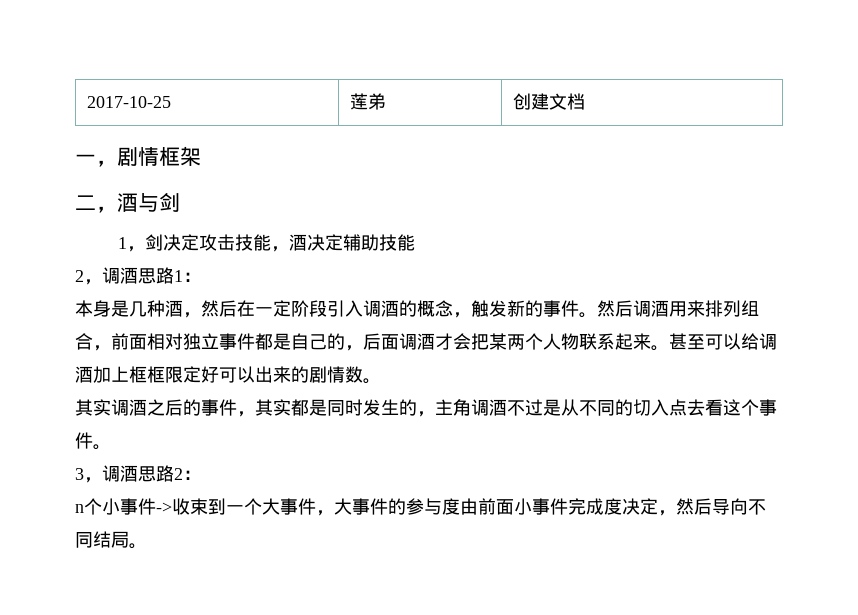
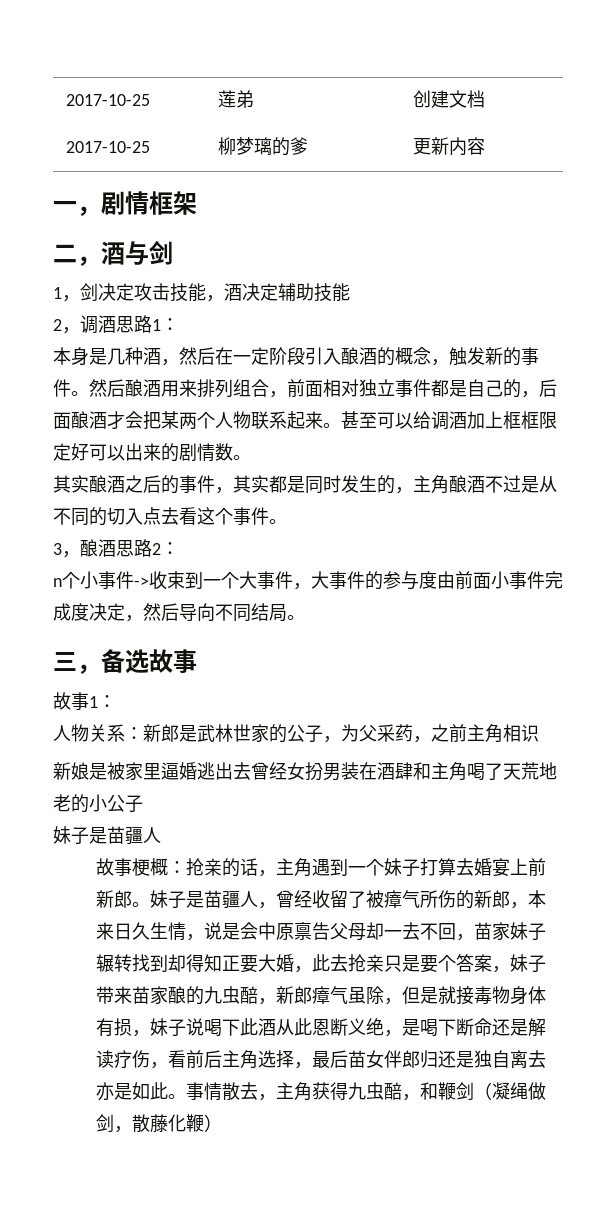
+ 2017-10-25 | 柳梦璃的爹 | 更新内容
- 本身是几种酒，然后在一定阶段引入调酒的概念，触发新的事件。
+ 本身是几种酒，然后在一定阶段引入酿酒的概念，触发新的事件。
- 然后调酒用来排列组合，前面相对独立事件都是自己的，后面调酒才会把某两个人物联系起来。
+ 然后酿酒用来排列组合，前面相对独立事件都是自己的，后面酿酒才会把某两个人物联系起来。
- 其实调酒之后的事件，其实都是同时发生的，主角调酒不过是从不同的切入点去看这个事件。
+ 其实酿酒之后的事件，其实都是同时发生的，主角酿酒不过是从不同的切入点去看这个事件。
- 3，调酒思路2：
+ 3，酿酒思路2：
+ 三，备选故事
+ 故事1：
+ 人物关系：新郎是武林世家的公子，为父采药，之前主角相识
+ 新娘是被家里逼婚逃出去曾经女扮男装在酒肆和主角喝了天荒地老的小公子
+ 妹子是苗疆人
+ 故事梗概：抢亲的话，主角遇到一个妹子打算去婚宴上前新郎。妹子是苗疆人，曾经收留了被瘴气所伤的新郎，本来日久生情，说是会中原禀告父母却一去不回，苗家妹子辗转找到却得知正要大婚，此去抢亲只是要个答案，妹子带来苗家酿的九虫醅，新郎瘴气虽除，但是就接毒物身体有损，妹子说喝下此酒从此恩断义绝，是喝下断命还是解读疗伤，看前后主角选择，最后苗女伴郎归还是独自离去亦是如此。事情散去，主角获得九虫醅，和鞭剑（凝绳做剑，散藤化鞭）

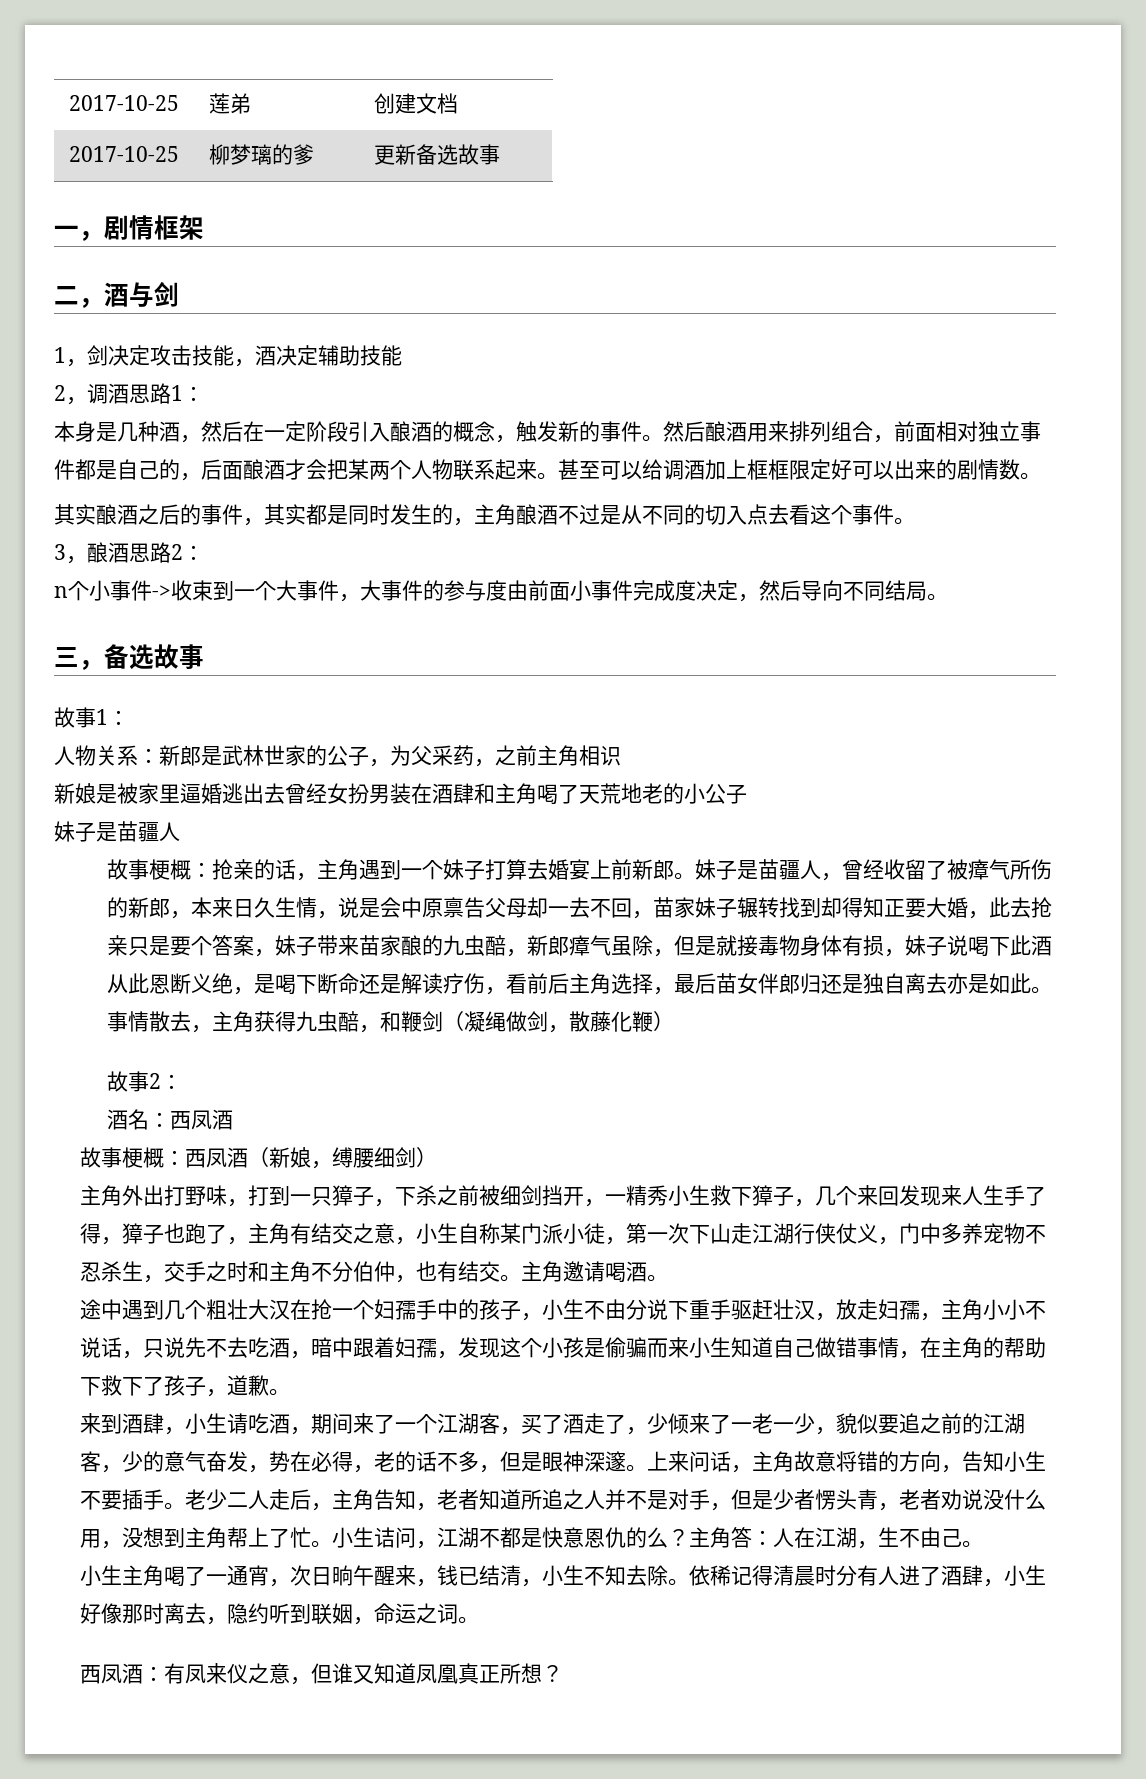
- 2017-10-25 | 柳梦璃的爹 | 更新内容
+ 2017-10-25 | 柳梦璃的爹 | 更新备选故事
+ 故事2：
+ 酒名：西凤酒
+ 故事梗概：西凤酒（新娘，缚腰细剑）
+ 主角外出打野味，打到一只獐子，下杀之前被细剑挡开，一精秀小生救下獐子，几个来回发现来人生手了得，獐子也跑了，主角有结交之意，小生自称某门派小徒，第一次下山走江湖行侠仗义，门中多养宠物不忍杀生，交手之时和主角不分伯仲，也有结交。主角邀请喝酒。
+ 途中遇到几个粗壮大汉在抢一个妇孺手中的孩子，小生不由分说下重手驱赶壮汉，放走妇孺，主角小小不说话，只说先不去吃酒，暗中跟着妇孺，发现这个小孩是偷骗而来小生知道自己做错事情，在主角的帮助下救下了孩子，道歉。
+ 来到酒肆，小生请吃酒，期间来了一个江湖客，买了酒走了，少倾来了一老一少，貌似要追之前的江湖客，少的意气奋发，势在必得，老的话不多，但是眼神深邃。上来问话，主角故意将错的方向，告知小生不要插手。老少二人走后，主角告知，老者知道所追之人并不是对手，但是少者愣头青，老者劝说没什么用，没想到主角帮上了忙。小生诘问，江湖不都是快意恩仇的么？主角答：人在江湖，生不由己。
+ 小生主角喝了一通宵，次日晌午醒来，钱已结清，小生不知去除。依稀记得清晨时分有人进了酒肆，小生好像那时离去，隐约听到联姻，命运之词。
+ 西凤酒：有凤来仪之意，但谁又知道凤凰真正所想？

